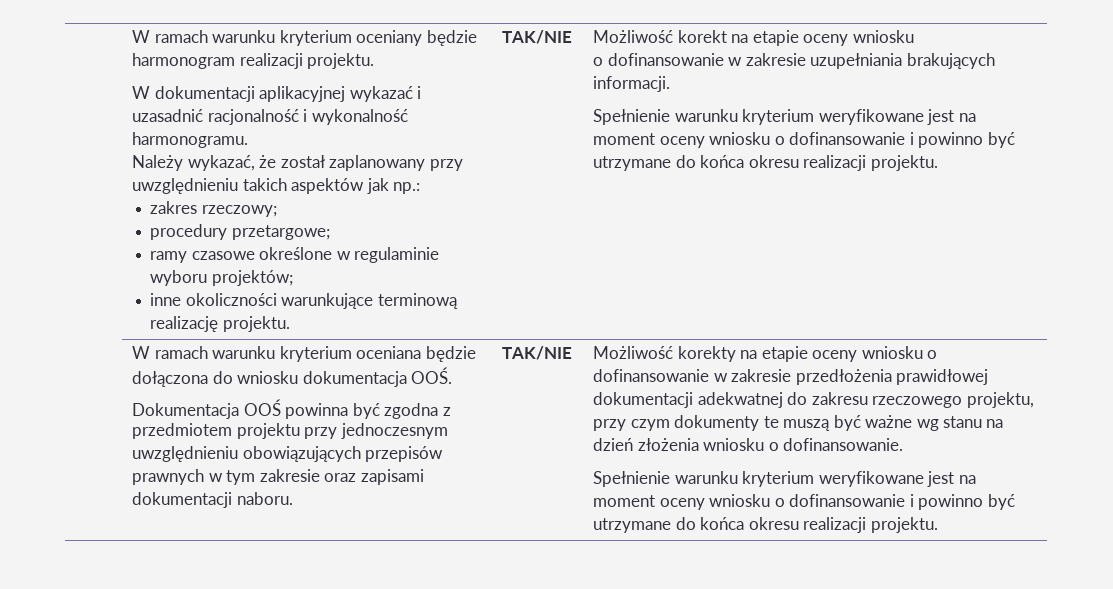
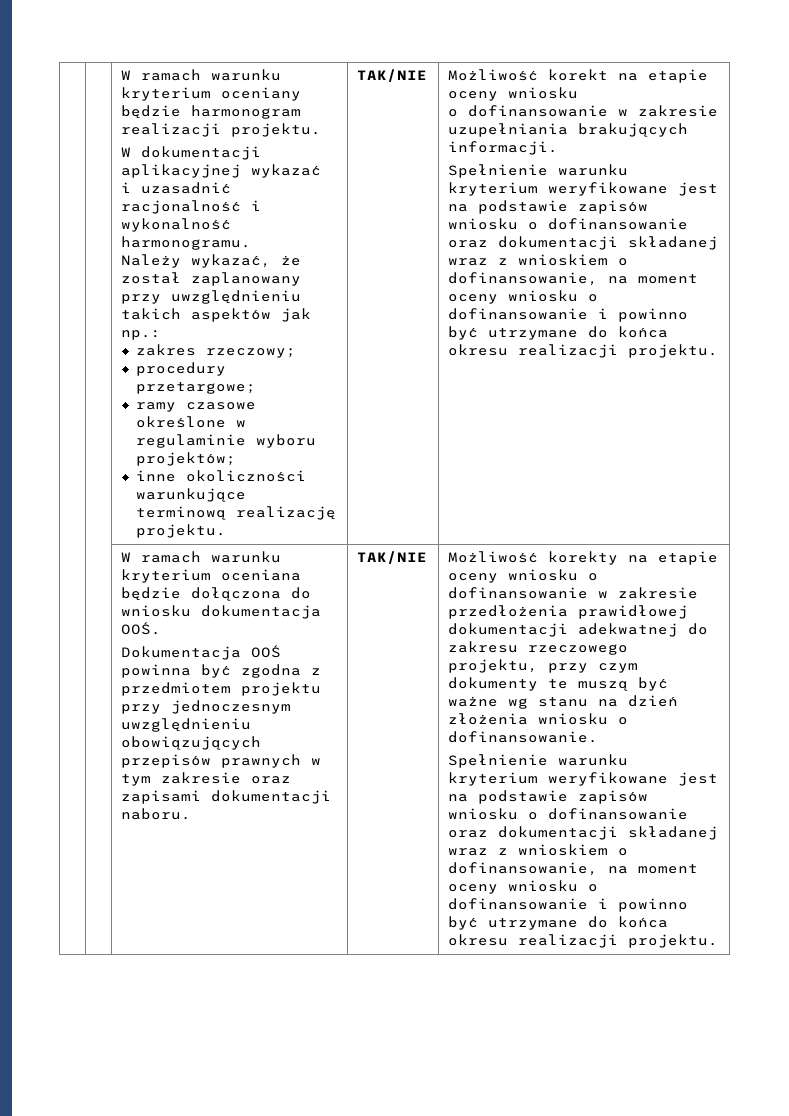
  o dofinansowanie w zakresie uzupełniania brakujących informacji.
- Spełnienie warunku kryterium weryfikowane jest na moment oceny wniosku o dofinansowanie i powinno być utrzymane do końca okresu realizacji projektu.
+ Spełnienie warunku kryterium weryfikowane jest na podstawie zapisów wniosku o dofinansowanie oraz dokumentacji składanej wraz z wnioskiem o dofinansowanie, na moment oceny wniosku o dofinansowanie i powinno być utrzymane do końca okresu realizacji projektu.
  Możliwość korekty na etapie oceny wniosku o dofinansowanie w zakresie przedłożenia prawidłowej dokumentacji adekwatnej do zakresu rzeczowego projektu, przy czym dokumenty te muszą być ważne wg stanu na dzień złożenia wniosku o dofinansowanie.
- Spełnienie warunku kryterium weryfikowane jest na moment oceny wniosku o dofinansowanie i powinno być utrzymane do końca okresu realizacji projektu.
+ Spełnienie warunku kryterium weryfikowane jest na podstawie zapisów wniosku o dofinansowanie oraz dokumentacji składanej wraz z wnioskiem o dofinansowanie, na moment oceny wniosku o dofinansowanie i powinno być utrzymane do końca okresu realizacji projektu.

